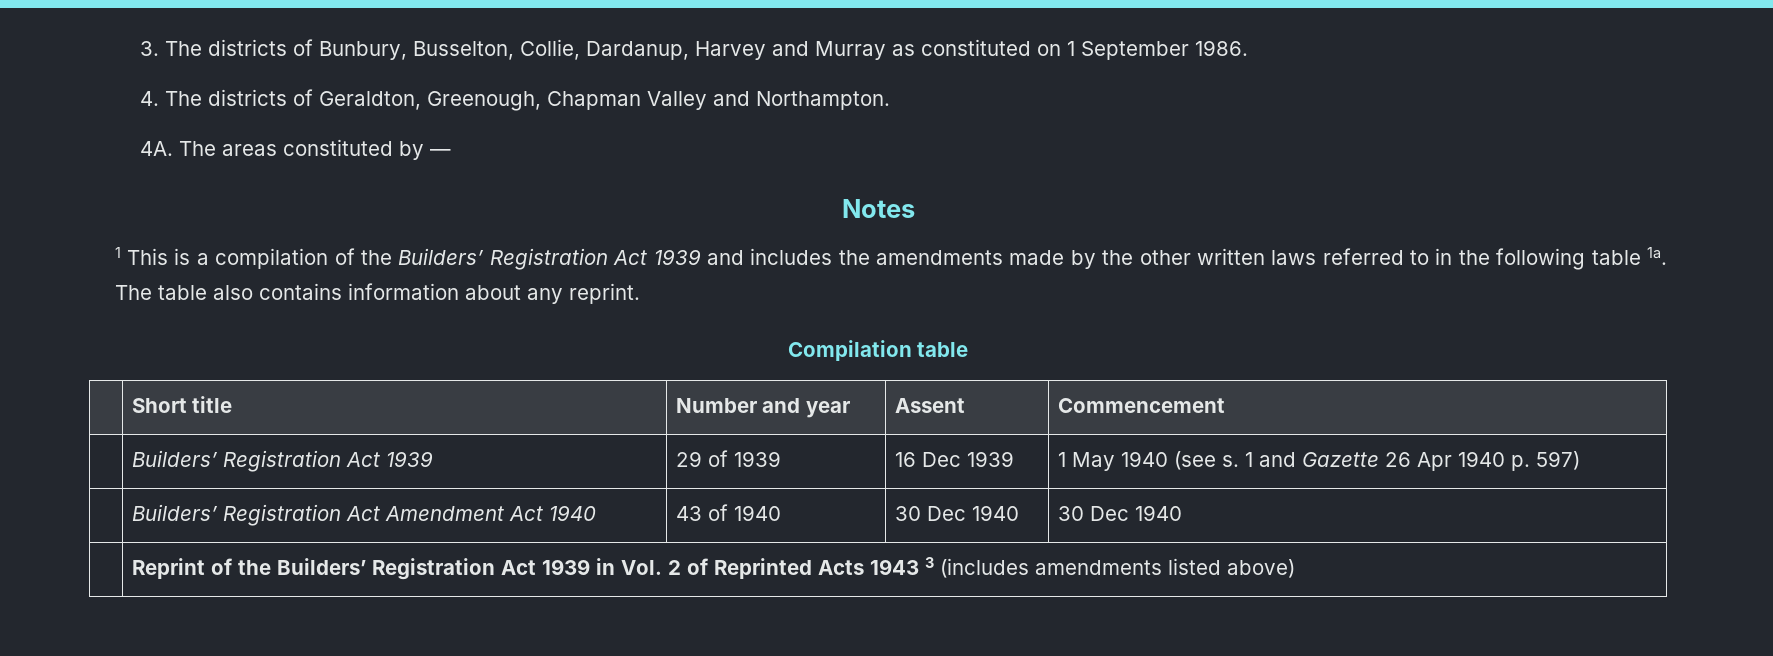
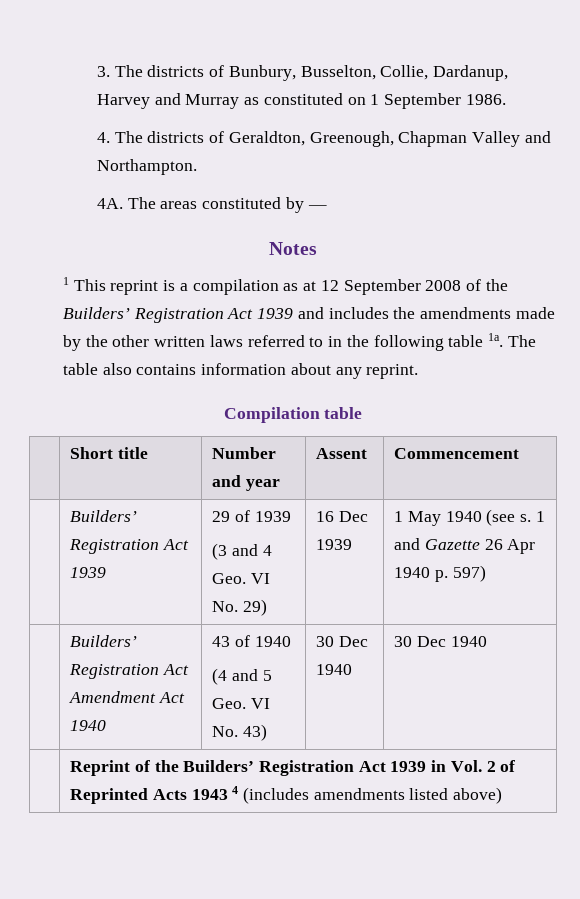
- 1 This is a compilation of the Builders’ Registration Act 1939 and includes the amendments made by the other written laws referred to in the following table 1a.
+ 1 This reprint is a compilation as at 12 September 2008 of the Builders’ Registration Act 1939 and includes the amendments made by the other written laws referred to in the following table 1a.
- | Builders’ Registration Act 1939 | 29 of 1939 | 16 Dec 1939 | 1 May 1940 (see s. 1 and Gazette 26 Apr 1940 p. 597)
+ | Builders’ Registration Act 1939 | 29 of 1939
+ (3 and 4 Geo. VI No. 29) | 16 Dec 1939 | 1 May 1940 (see s. 1 and Gazette 26 Apr 1940 p. 597)
- | Builders’ Registration Act Amendment Act 1940 | 43 of 1940 | 30 Dec 1940 | 30 Dec 1940
+ | Builders’ Registration Act Amendment Act 1940 | 43 of 1940
+ (4 and 5 Geo. VI No. 43) | 30 Dec 1940 | 30 Dec 1940
- | Reprint of the Builders’ Registration Act 1939 in Vol. 2 of Reprinted Acts 1943 3 (includes amendments listed above)
+ | Reprint of the Builders’ Registration Act 1939 in Vol. 2 of Reprinted Acts 1943 4 (includes amendments listed above)

